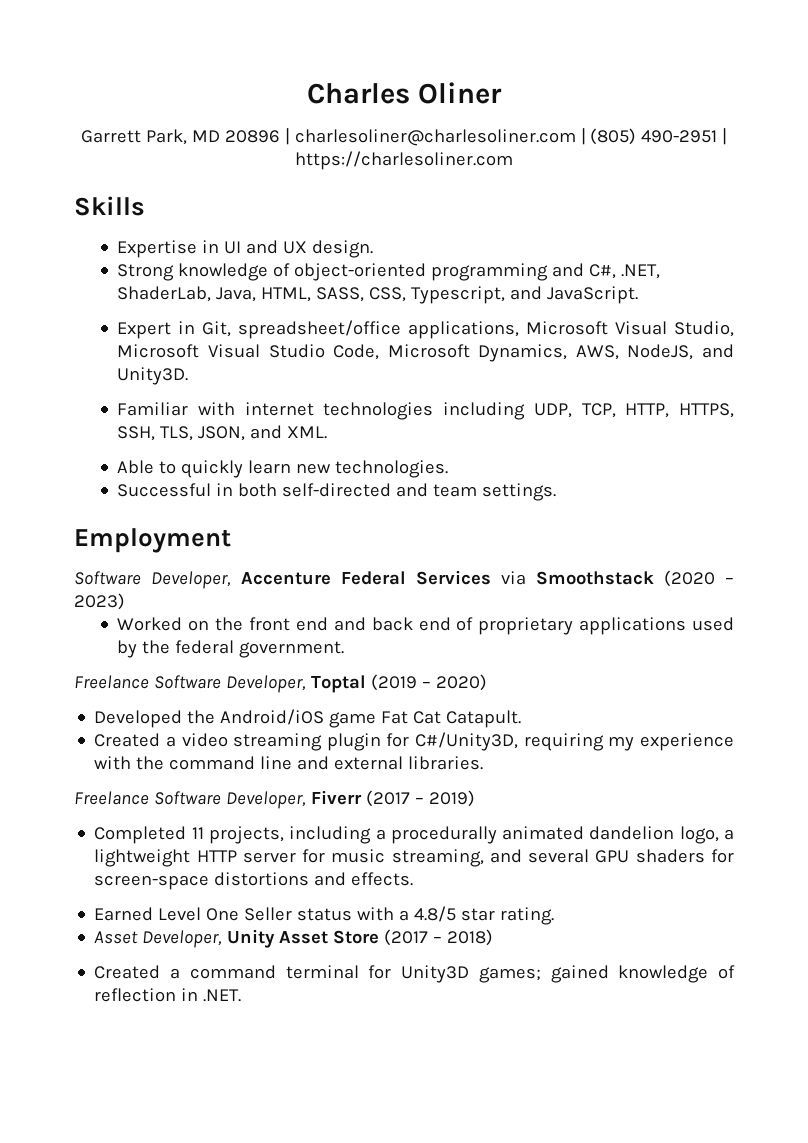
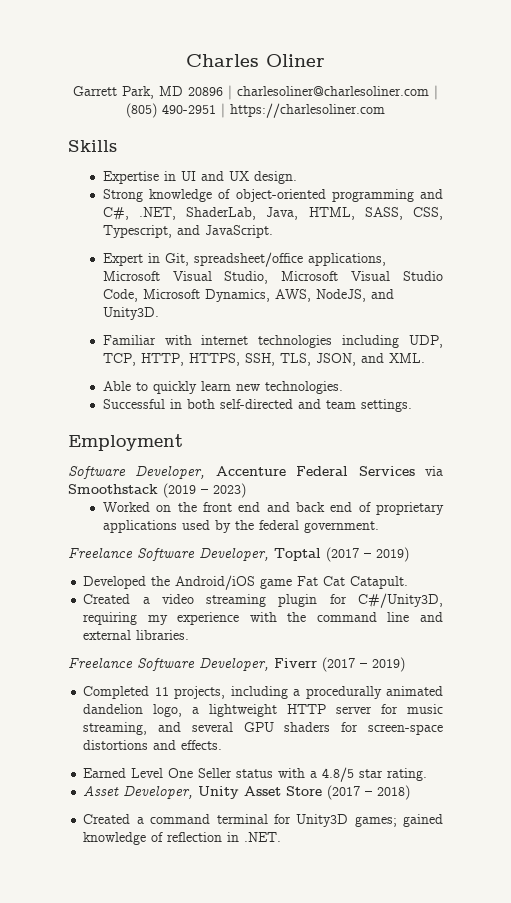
- Software Developer, Accenture Federal Services via Smoothstack (2020 – 2023)
+ Software Developer, Accenture Federal Services via Smoothstack (2019 – 2023)
- Freelance Software Developer, Toptal (2019 – 2020)
+ Freelance Software Developer, Toptal (2017 – 2019)

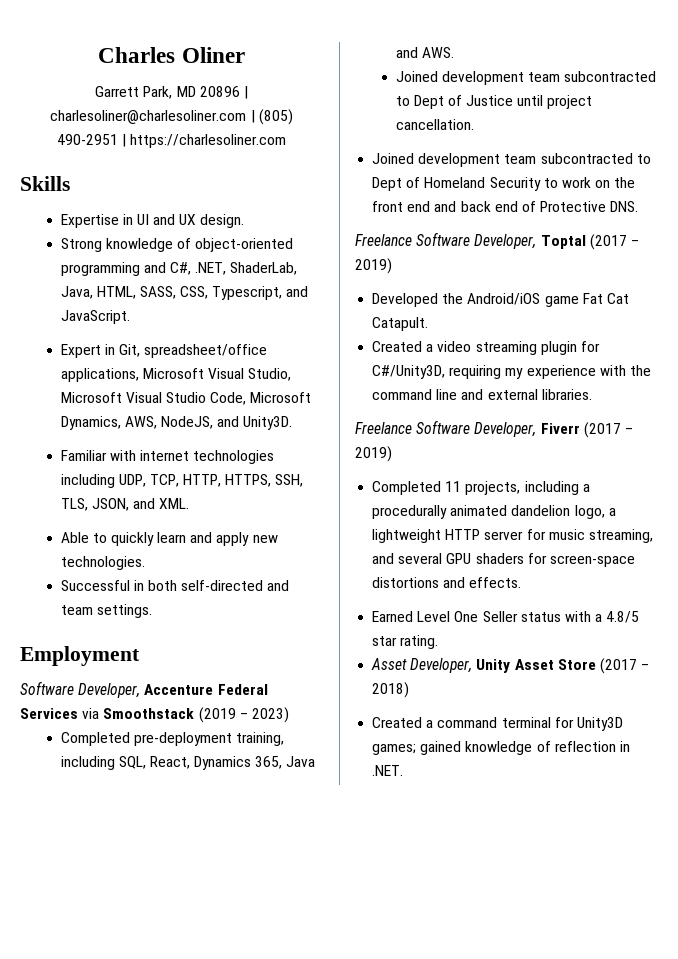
- Able to quickly learn new technologies.
+ Able to quickly learn and apply new technologies.
- Worked on the front end and back end of proprietary applications used by the federal government.
+ Completed pre-deployment training, including SQL, React, Dynamics 365, Java and AWS.
+ Joined development team subcontracted to Dept of Justice until project cancellation.
+ Joined development team subcontracted to Dept of Homeland Security to work on the front end and back end of Protective DNS.

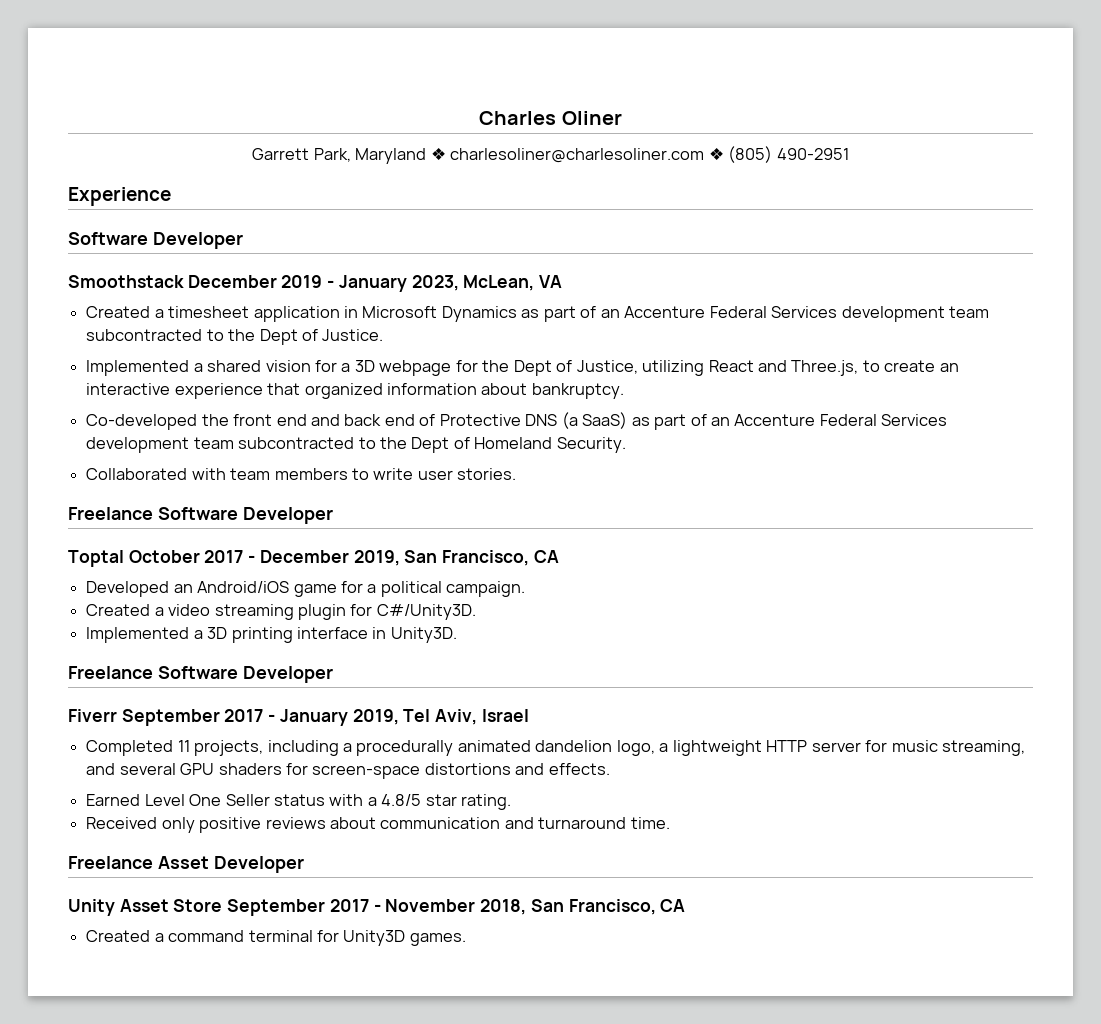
- Garrett Park, MD 20896 | charlesoliner@charlesoliner.com | (805) 490-2951 | https://charlesoliner.com
- Skills
- Expertise in UI and UX design.
- Strong knowledge of object-oriented programming and C#, .NET, ShaderLab, Java, HTML, SASS, CSS, Typescript, and JavaScript.
- Expert in Git, spreadsheet/office applications, Microsoft Visual Studio, Microsoft Visual Studio Code, Microsoft Dynamics, AWS, NodeJS, and Unity3D.
- Familiar with internet technologies including UDP, TCP, HTTP, HTTPS, SSH, TLS, JSON, and XML.
- Able to quickly learn and apply new technologies.
- Successful in both self-directed and team settings.
- Employment
- Software Developer, Accenture Federal Services via Smoothstack (2019 – 2023)
- Completed pre-deployment training, including SQL, React, Dynamics 365, Java and AWS.
- Joined development team subcontracted to Dept of Justice until project cancellation.
- Joined development team subcontracted to Dept of Homeland Security to work on the front end and back end of Protective DNS.
- Freelance Software Developer, Toptal (2017 – 2019)
+ Garrett Park, Maryland ❖ charlesoliner@charlesoliner.com ❖ (805) 490-2951
+ Experience
+ Software Developer
+ Smoothstack December 2019 - January 2023, McLean, VA
+ Created a timesheet application in Microsoft Dynamics as part of an Accenture Federal Services development team subcontracted to the Dept of Justice.
+ Implemented a shared vision for a 3D webpage for the Dept of Justice, utilizing React and Three.js, to create an interactive experience that organized information about bankruptcy.
+ Co-developed the front end and back end of Protective DNS (a SaaS) as part of an Accenture Federal Services development team subcontracted to the Dept of Homeland Security.
+ Collaborated with team members to write user stories.
+ Freelance Software Developer
+ Toptal October 2017 - December 2019, San Francisco, CA
- Developed the Android/iOS game Fat Cat Catapult.
+ Developed an Android/iOS game for a political campaign.
- Created a video streaming plugin for C#/Unity3D, requiring my experience with the command line and external libraries.
- Freelance Software Developer, Fiverr (2017 – 2019)
+ Created a video streaming plugin for C#/Unity3D.
+ Implemented a 3D printing interface in Unity3D.
+ Freelance Software Developer
+ Fiverr September 2017 - January 2019, Tel Aviv, Israel
- Asset Developer, Unity Asset Store (2017 – 2018)
+ Received only positive reviews about communication and turnaround time.
+ Freelance Asset Developer
+ Unity Asset Store September 2017 - November 2018, San Francisco, CA
- Created a command terminal for Unity3D games; gained knowledge of reflection in .NET.
+ Created a command terminal for Unity3D games.

